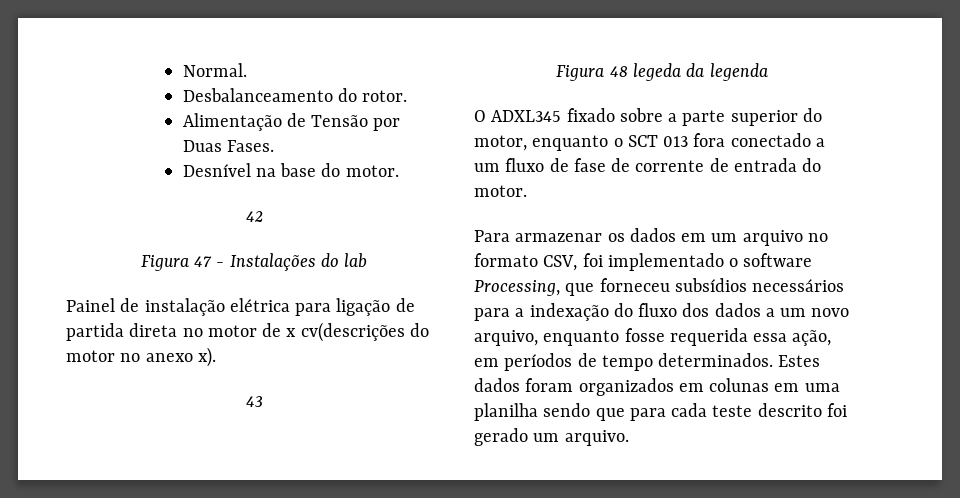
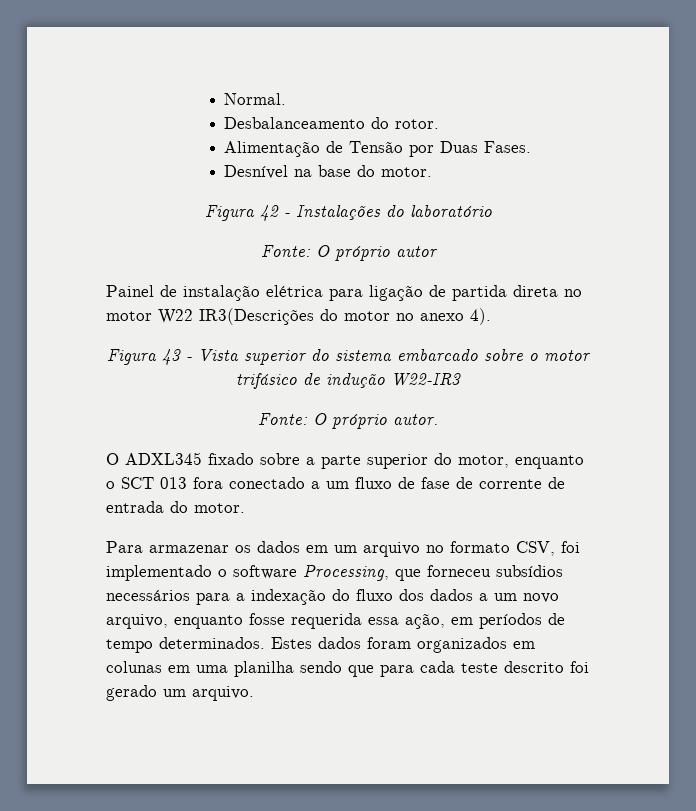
- 42
- Figura 47 - Instalações do lab
+ Figura 42 - Instalações do laboratório
+ Fonte: O próprio autor
- Painel de instalação elétrica para ligação de partida direta no motor de x cv(descrições do motor no anexo x).
- 43
- Figura 48 legeda da legenda
+ Painel de instalação elétrica para ligação de partida direta no motor W22 IR3(Descrições do motor no anexo 4).
+ Figura 43 - Vista superior do sistema embarcado sobre o motor trifásico de indução W22-IR3
+ Fonte: O próprio autor.

